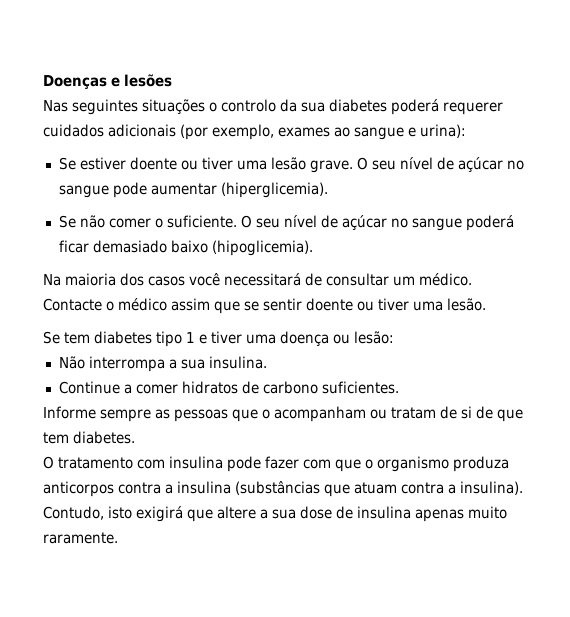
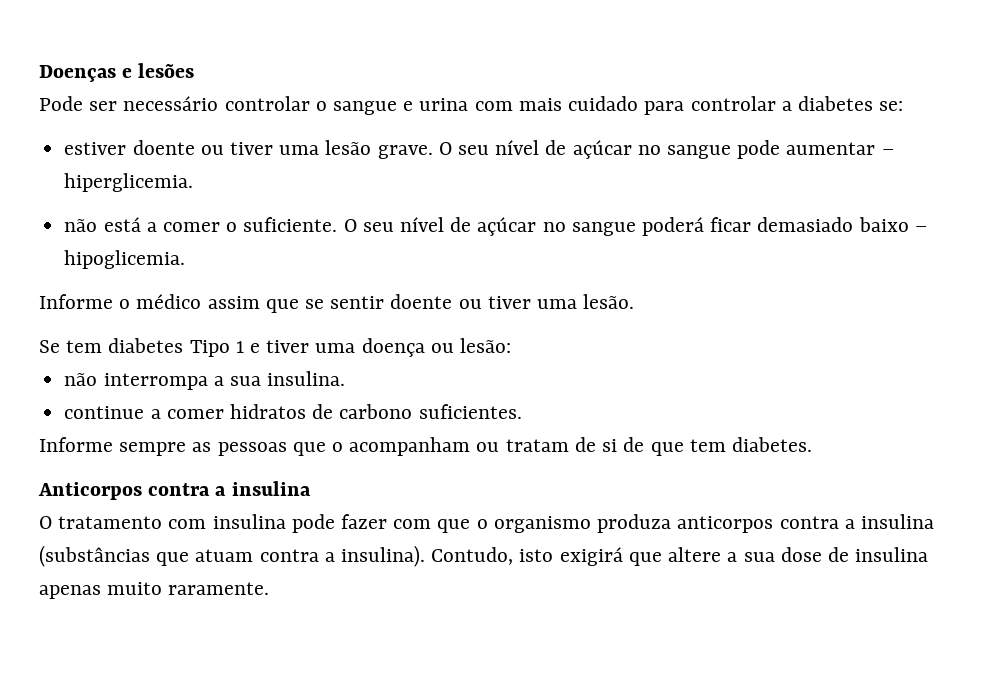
- Nas seguintes situações o controlo da sua diabetes poderá requerer cuidados adicionais (por exemplo, exames ao sangue e urina):
- Se estiver doente ou tiver uma lesão grave.
+ Pode ser necessário controlar o sangue e urina com mais cuidado para controlar a diabetes se:
+ estiver doente ou tiver uma lesão grave.
- O seu nível de açúcar no sangue pode aumentar (hiperglicemia).
- Se não comer o suficiente.
+ O seu nível de açúcar no sangue pode aumentar – hiperglicemia.
+ não está a comer o suficiente.
- O seu nível de açúcar no sangue poderá ficar demasiado baixo (hipoglicemia).
- Na maioria dos casos você necessitará de consultar um médico. Contacte o médico assim que se sentir doente ou tiver uma lesão.
+ O seu nível de açúcar no sangue poderá ficar demasiado baixo – hipoglicemia.
+ Informe o médico assim que se sentir doente ou tiver uma lesão.
- Se tem diabetes tipo 1 e tiver uma doença ou lesão:
+ Se tem diabetes Tipo 1 e tiver uma doença ou lesão:
- Não interrompa a sua insulina.
+ não interrompa a sua insulina.
- Continue a comer hidratos de carbono suficientes.
+ continue a comer hidratos de carbono suficientes.
+ Anticorpos contra a insulina

